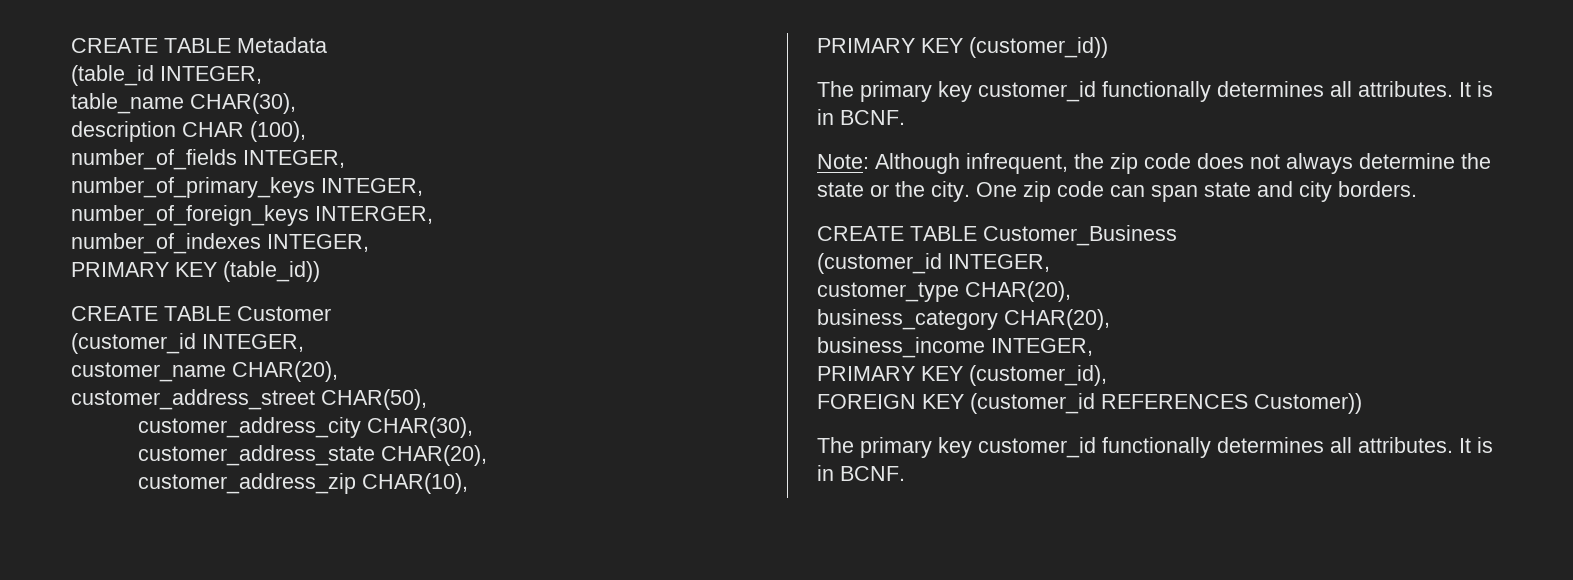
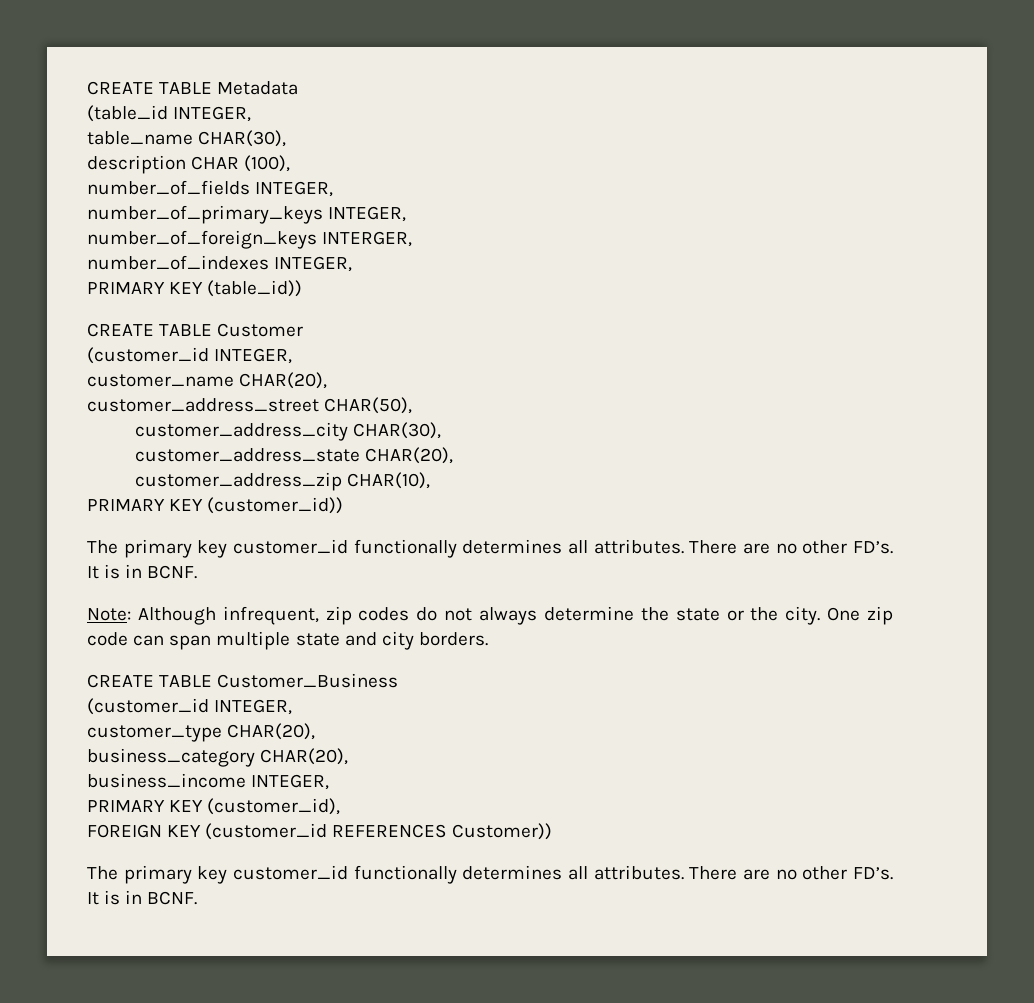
  PRIMARY KEY (customer_id))
- The primary key customer_id functionally determines all attributes.
+ The primary key customer_id functionally determines all attributes. There are no other FD’s.
- Note: Although infrequent, the zip code does not always determine the state or the city.
+ Note: Although infrequent, zip codes do not always determine the state or the city.
- One zip code can span state and city borders.
+ One zip code can span multiple state and city borders.
  FOREIGN KEY (customer_id REFERENCES Customer))
- The primary key customer_id functionally determines all attributes.
+ The primary key customer_id functionally determines all attributes. There are no other FD’s.

